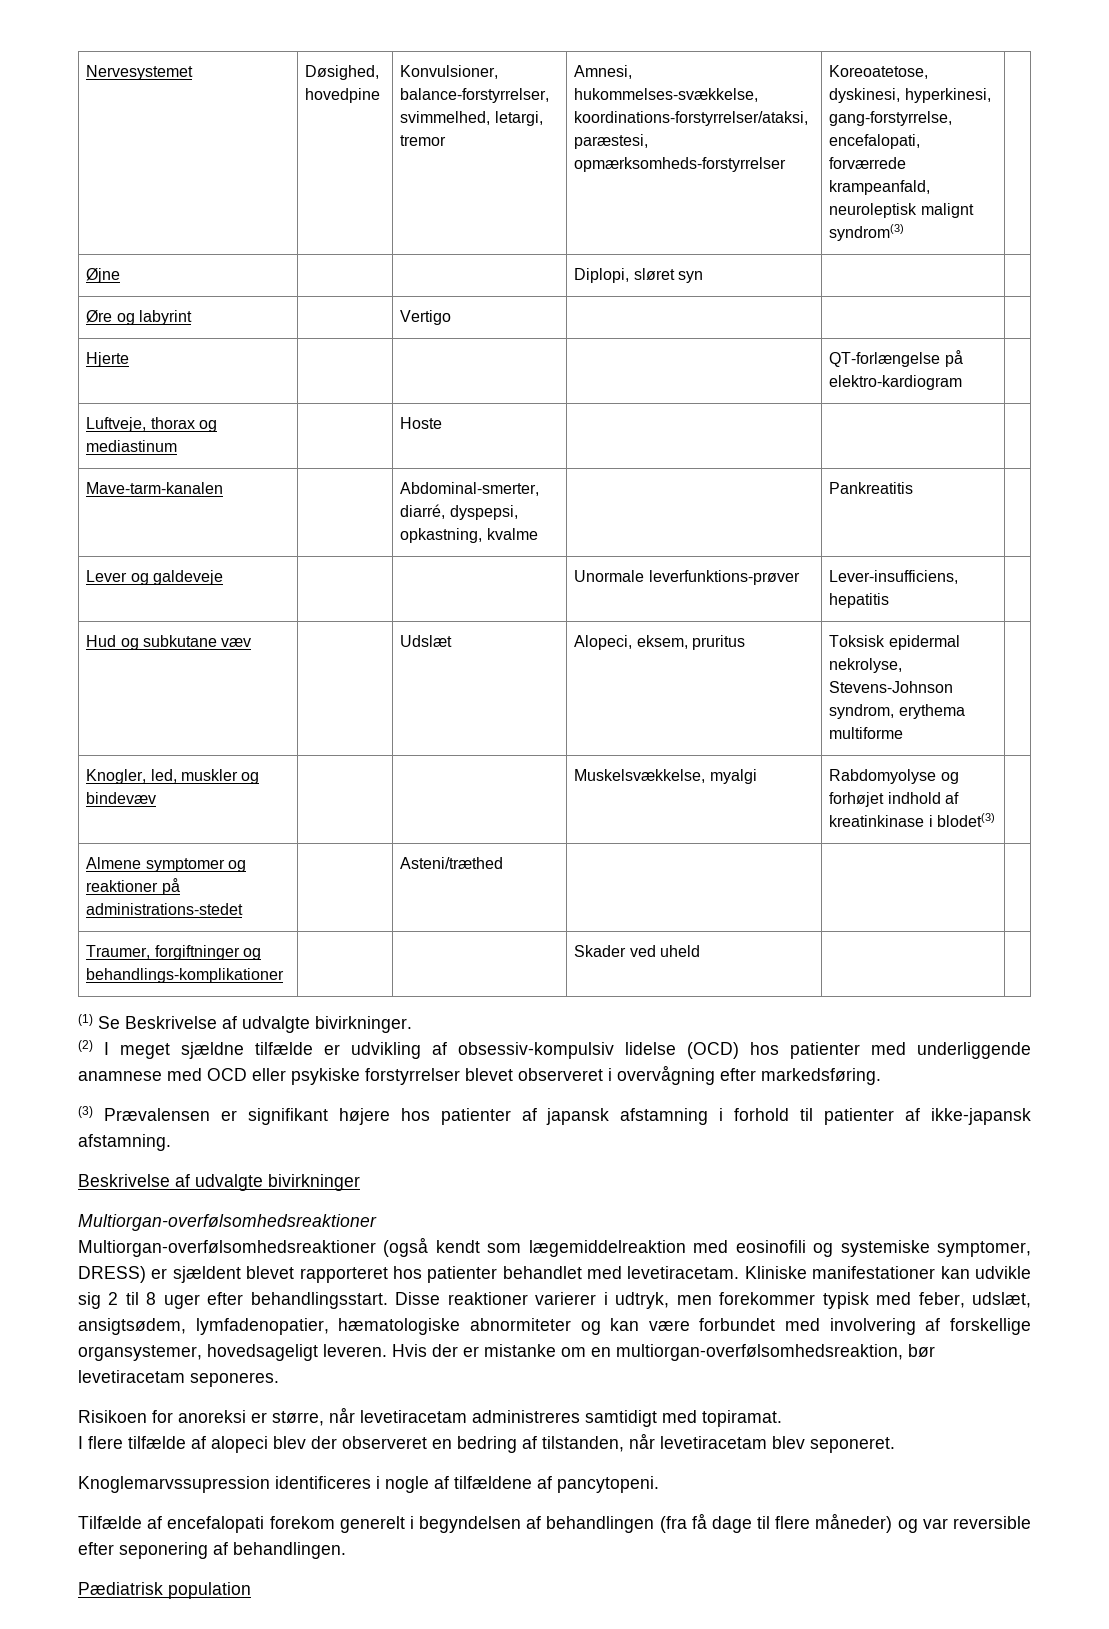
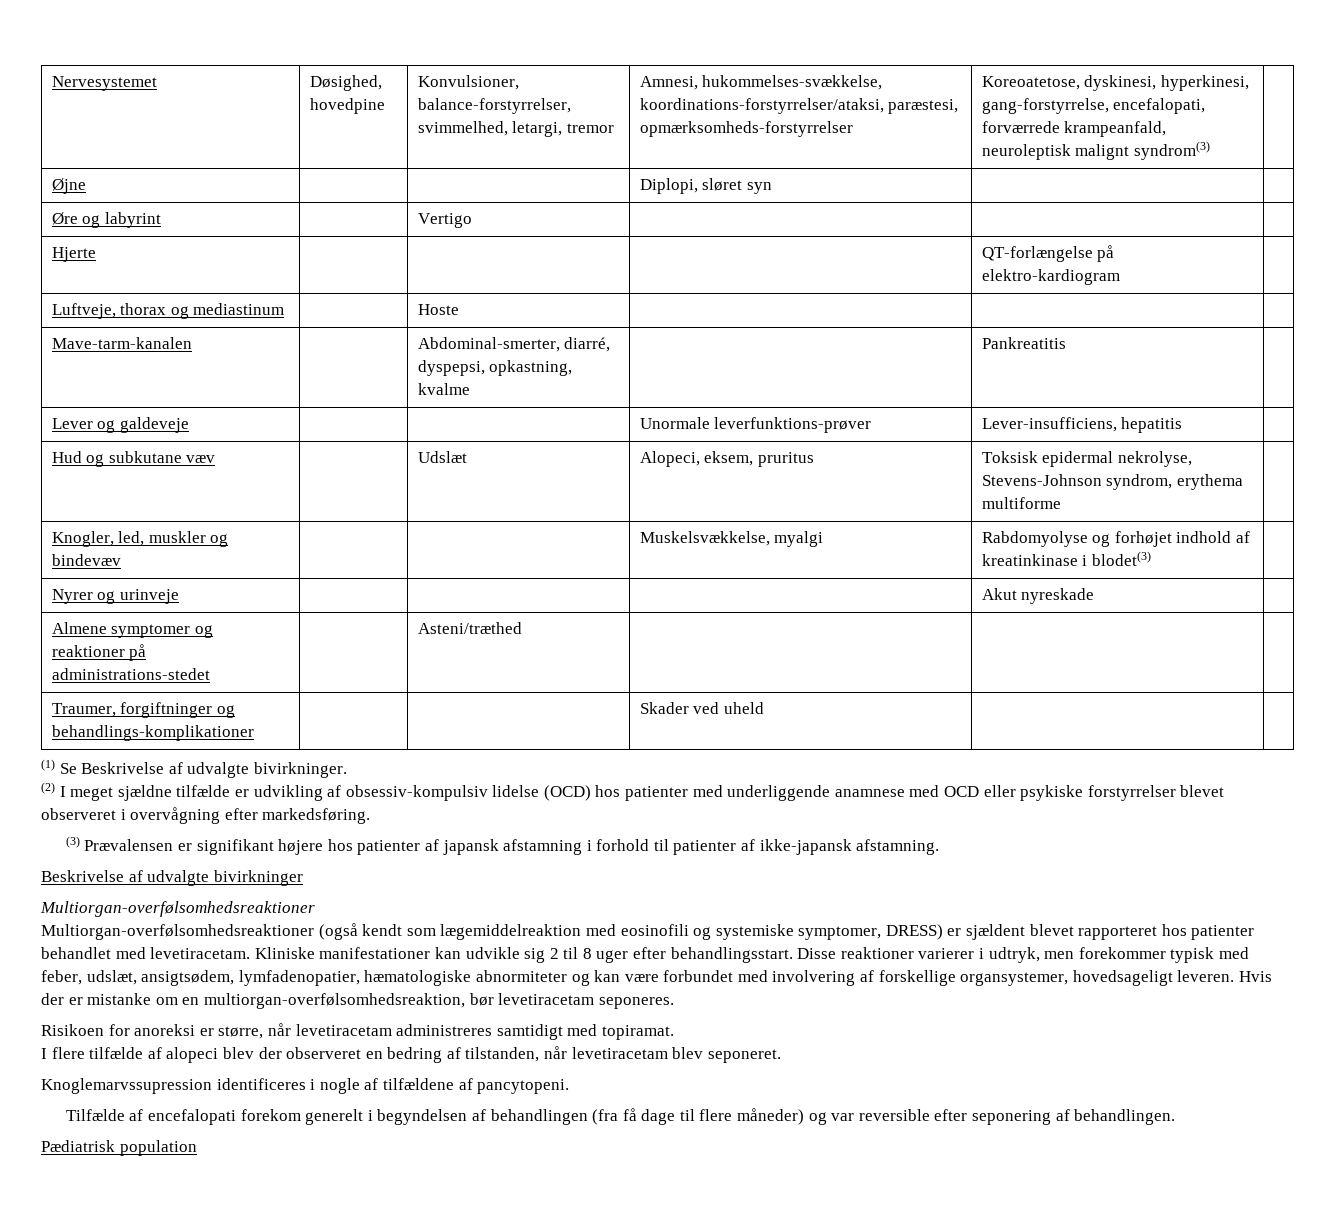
+ Nyrer og urinveje | | | | Akut nyreskade |

